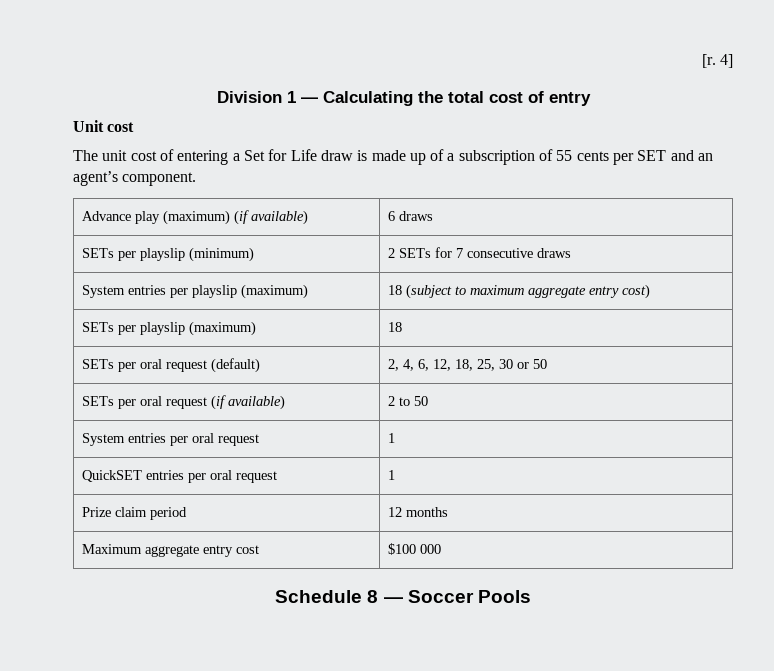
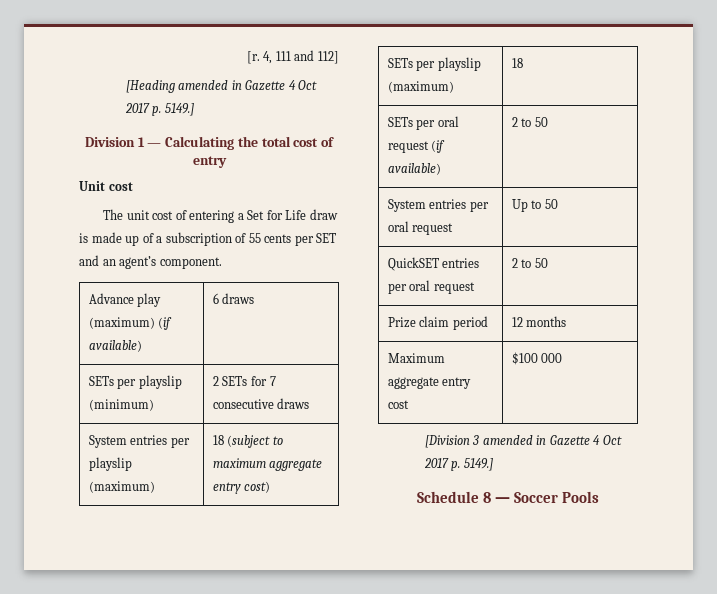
- 4]
+ 4, 111 and 112]
+ [Heading amended in Gazette 4 Oct 2017 p. 5149.]
- SETs per oral request (default) | 2, 4, 6, 12, 18, 25, 30 or 50
- System entries per oral request | 1
+ System entries per oral request | Up to 50
- QuickSET entries per oral request | 1
+ QuickSET entries per oral request | 2 to 50
+ [Division 3 amended in Gazette 4 Oct 2017 p. 5149.]

